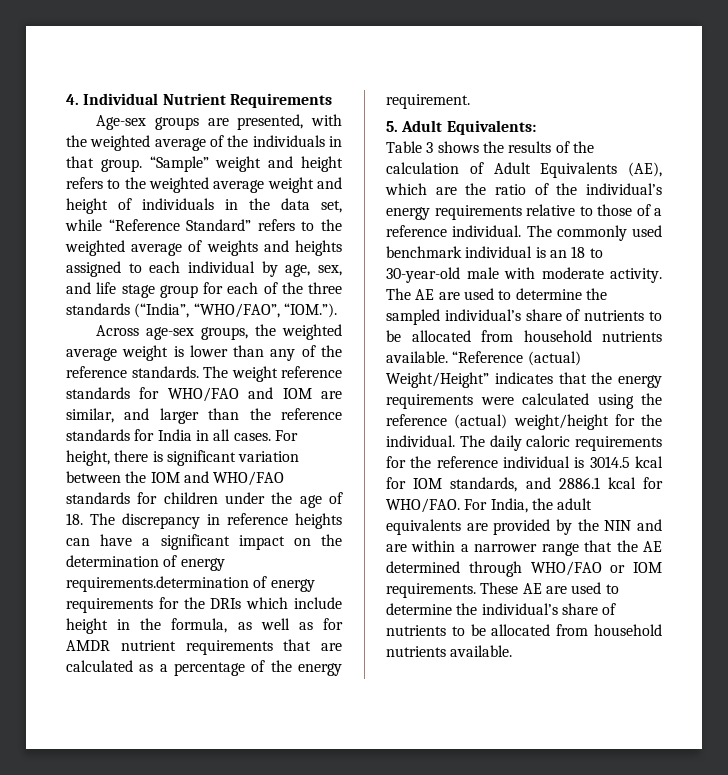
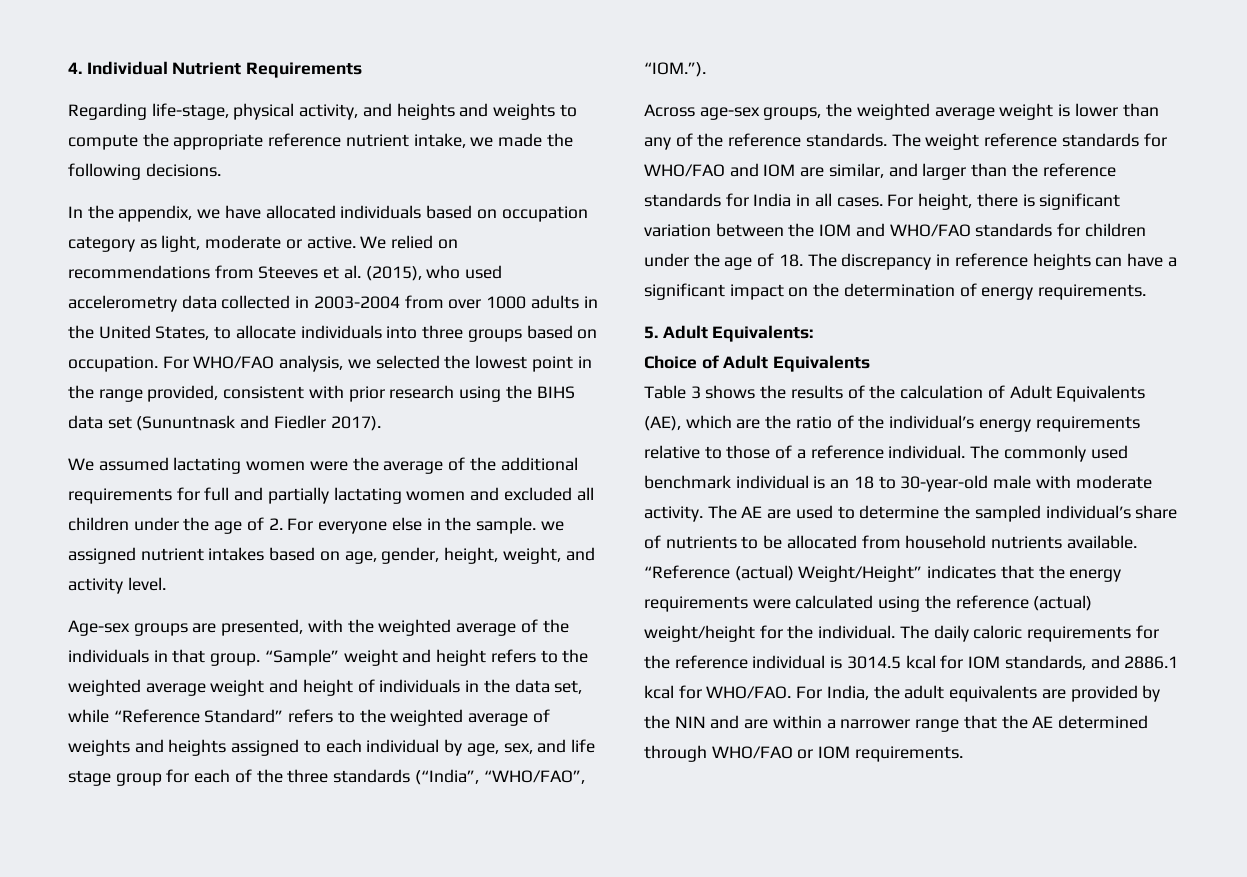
+ Regarding life-stage, physical activity, and heights and weights to compute the appropriate reference nutrient intake, we made the following decisions.
+ In the appendix, we have allocated individuals based on occupation category as light, moderate or active. We relied on recommendations from Steeves et al. (2015), who used accelerometry data collected in 2003-2004 from over 1000 adults in the United States, to allocate individuals into three groups based on occupation. For WHO/FAO analysis, we selected the lowest point in the range provided, consistent with prior research using the BIHS data set (Sununtnask and Fiedler 2017).
+ We assumed lactating women were the average of the additional requirements for full and partially lactating women and excluded all children under the age of 2. For everyone else in the sample. we assigned nutrient intakes based on age, gender, height, weight, and activity level.
- For height, there is significant variation between the IOM and WHO/FAO standards for children under the age of 18. The discrepancy in reference heights can have a significant impact on the determination of energy requirements.determination of energy requirements for the DRIs which include height in the formula, as well as for AMDR nutrient requirements that are calculated as a percentage of the energy requirement.
+ For height, there is significant variation between the IOM and WHO/FAO standards for children under the age of 18. The discrepancy in reference heights can have a significant impact on the determination of energy requirements.
+ Choice of Adult Equivalents
- These AE are used to determine the individual’s share of nutrients to be allocated from household nutrients available.

